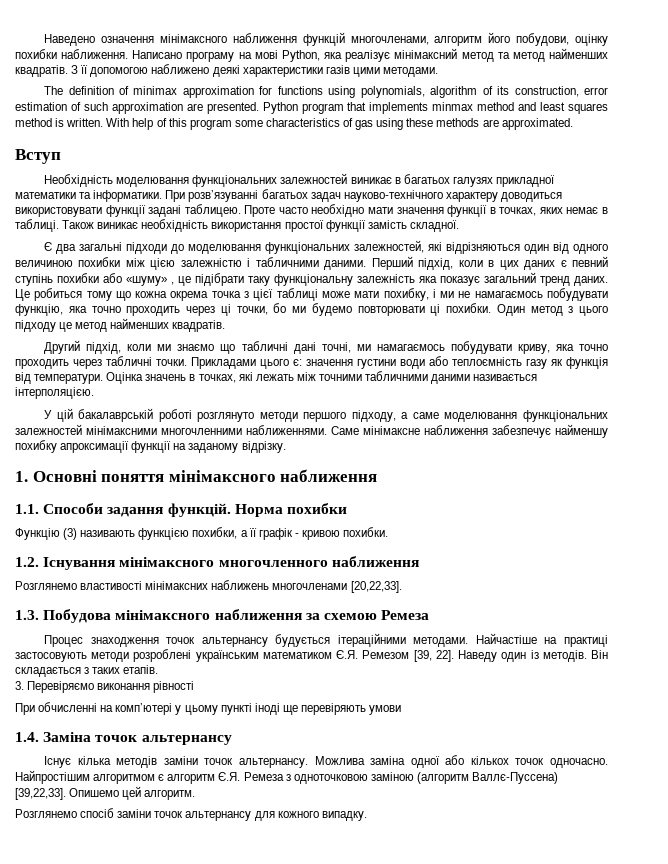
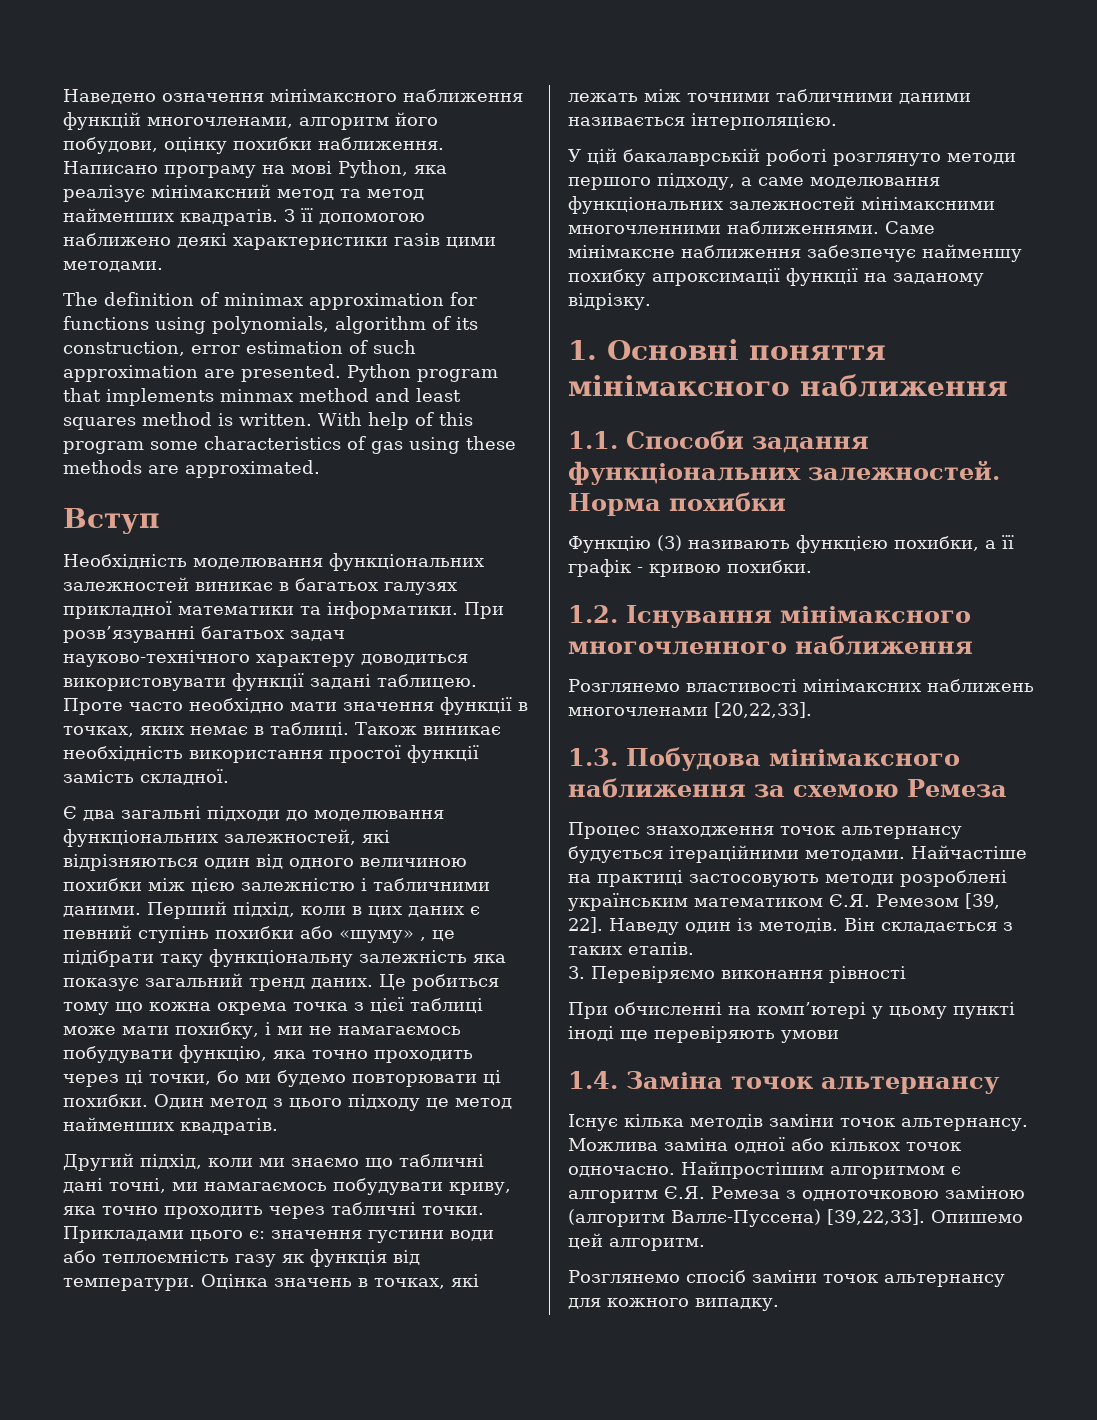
- 1.1. Способи задання функцій.
+ 1.1. Способи задання функціональних залежностей.

